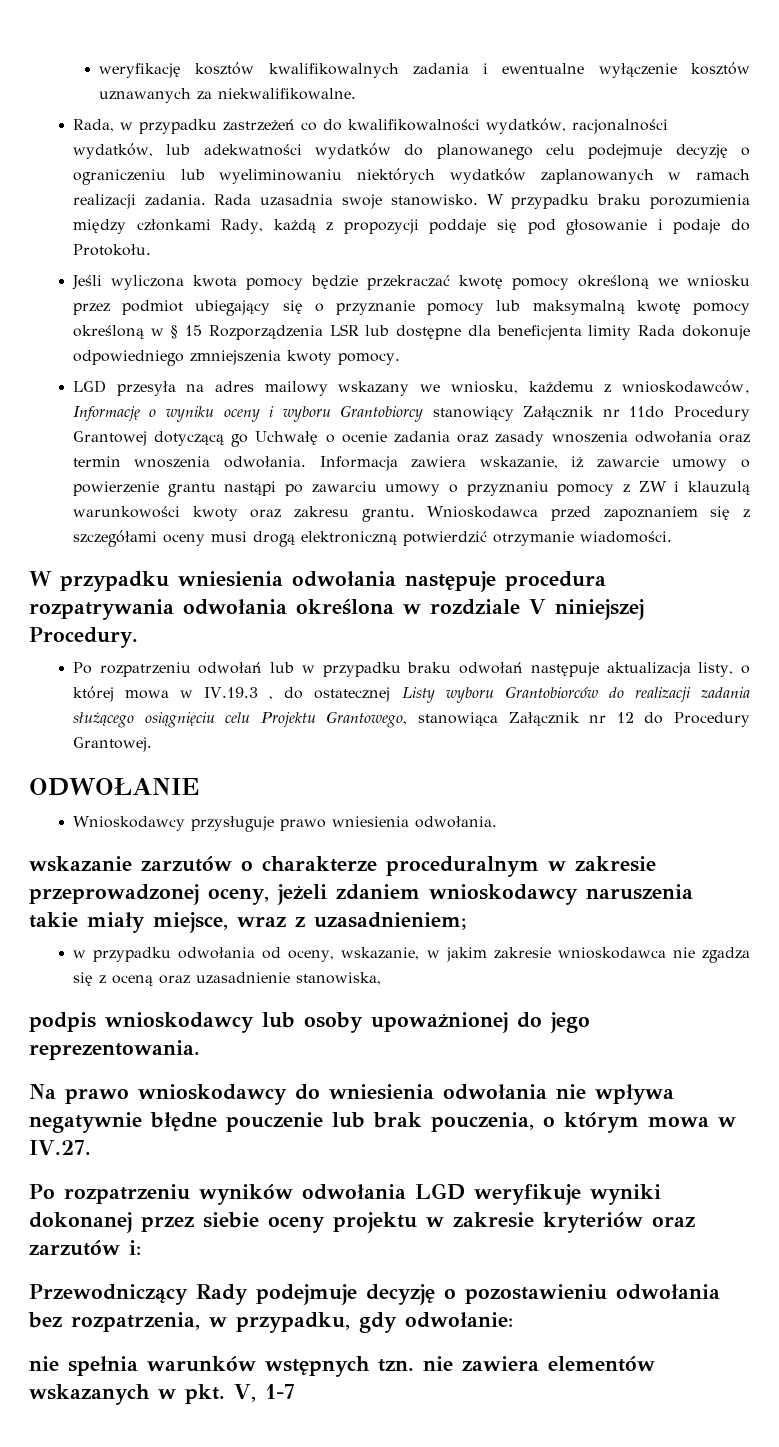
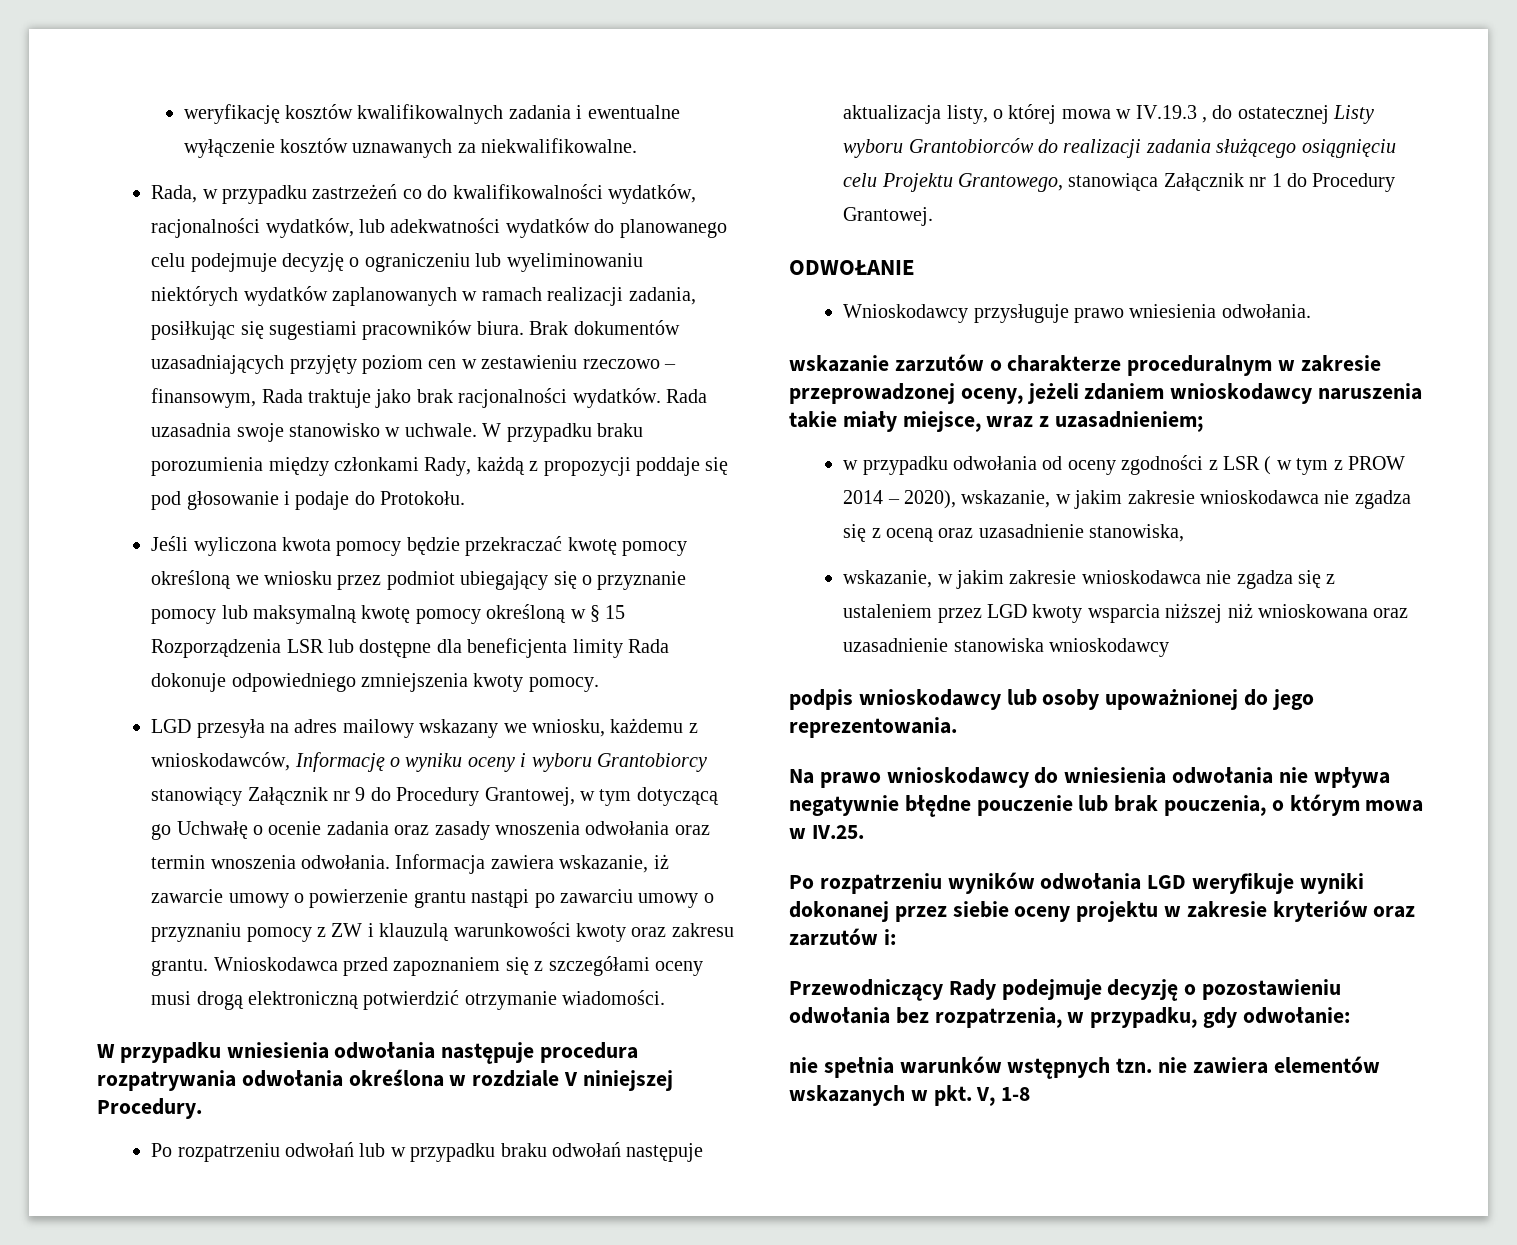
- Rada, w przypadku zastrzeżeń co do kwalifikowalności wydatków, racjonalności wydatków, lub adekwatności wydatków do planowanego celu podejmuje decyzję o ograniczeniu lub wyeliminowaniu niektórych wydatków zaplanowanych w ramach realizacji zadania. Rada uzasadnia swoje stanowisko.
+ Rada, w przypadku zastrzeżeń co do kwalifikowalności wydatków, racjonalności wydatków, lub adekwatności wydatków do planowanego celu podejmuje decyzję o ograniczeniu lub wyeliminowaniu niektórych wydatków zaplanowanych w ramach realizacji zadania, posiłkując się sugestiami pracowników biura. Brak dokumentów uzasadniających przyjęty poziom cen w zestawieniu rzeczowo – finansowym, Rada traktuje jako brak racjonalności wydatków. Rada uzasadnia swoje stanowisko w uchwale.
- LGD przesyła na adres mailowy wskazany we wniosku, każdemu z wnioskodawców, Informację o wyniku oceny i wyboru Grantobiorcy stanowiący Załącznik nr 11do Procedury Grantowej dotyczącą go Uchwałę o ocenie zadania oraz zasady wnoszenia odwołania oraz termin wnoszenia odwołania.
+ LGD przesyła na adres mailowy wskazany we wniosku, każdemu z wnioskodawców, Informację o wyniku oceny i wyboru Grantobiorcy stanowiący Załącznik nr 9 do Procedury Grantowej, w tym dotyczącą go Uchwałę o ocenie zadania oraz zasady wnoszenia odwołania oraz termin wnoszenia odwołania.
- Po rozpatrzeniu odwołań lub w przypadku braku odwołań następuje aktualizacja listy, o której mowa w IV.19.3 , do ostatecznej Listy wyboru Grantobiorców do realizacji zadania służącego osiągnięciu celu Projektu Grantowego, stanowiąca Załącznik nr 12 do Procedury Grantowej.
+ Po rozpatrzeniu odwołań lub w przypadku braku odwołań następuje aktualizacja listy, o której mowa w IV.19.3 , do ostatecznej Listy wyboru Grantobiorców do realizacji zadania służącego osiągnięciu celu Projektu Grantowego, stanowiąca Załącznik nr 1 do Procedury Grantowej.
- w przypadku odwołania od oceny, wskazanie, w jakim zakresie wnioskodawca nie zgadza się z oceną oraz uzasadnienie stanowiska,
+ w przypadku odwołania od oceny zgodności z LSR ( w tym z PROW 2014 – 2020), wskazanie, w jakim zakresie wnioskodawca nie zgadza się z oceną oraz uzasadnienie stanowiska,
+ wskazanie, w jakim zakresie wnioskodawca nie zgadza się z ustaleniem przez LGD kwoty wsparcia niższej niż wnioskowana oraz uzasadnienie stanowiska wnioskodawcy
- Na prawo wnioskodawcy do wniesienia odwołania nie wpływa negatywnie błędne pouczenie lub brak pouczenia, o którym mowa w IV.27.
+ Na prawo wnioskodawcy do wniesienia odwołania nie wpływa negatywnie błędne pouczenie lub brak pouczenia, o którym mowa w IV.25.
- nie spełnia warunków wstępnych tzn. nie zawiera elementów wskazanych w pkt. V, 1-7
+ nie spełnia warunków wstępnych tzn. nie zawiera elementów wskazanych w pkt. V, 1-8

